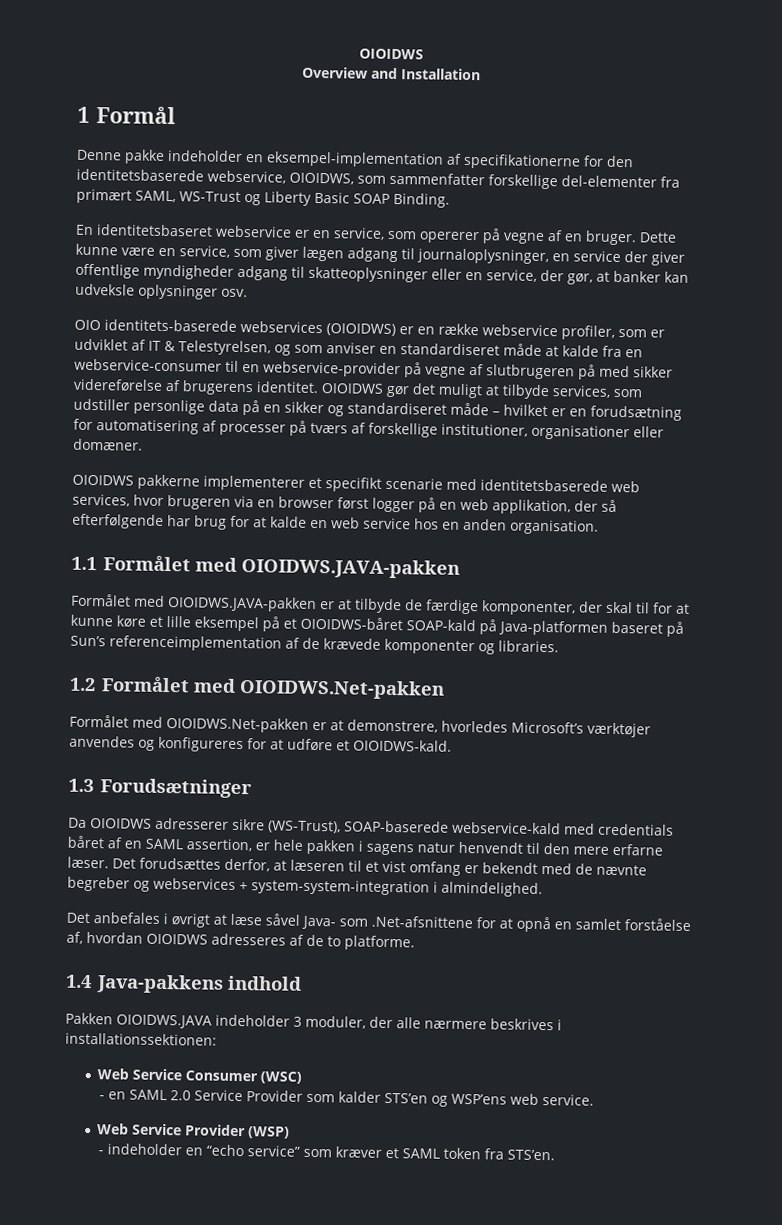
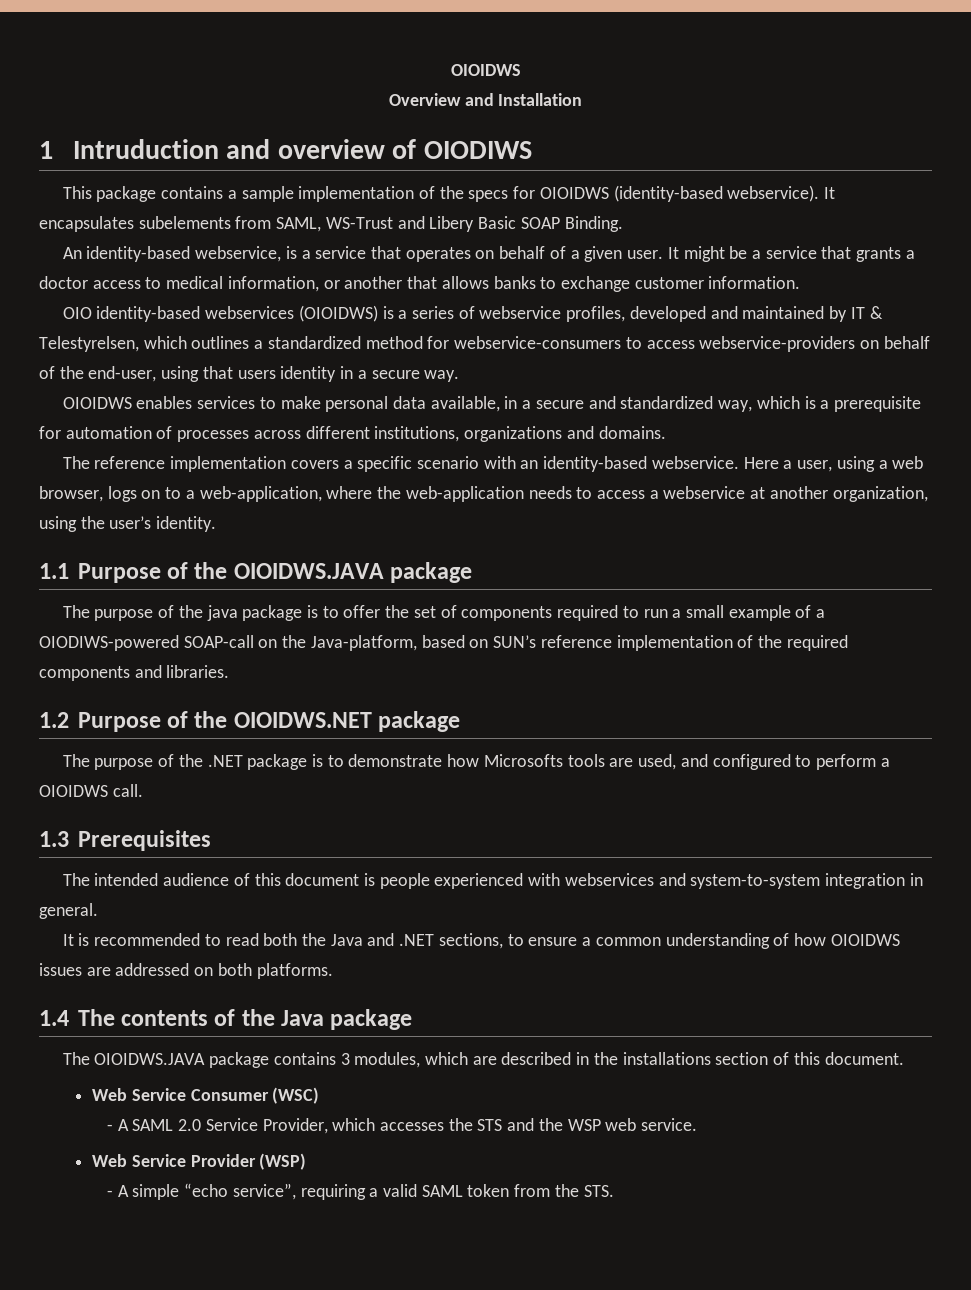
- 1 Formål
- Denne pakke indeholder en eksempel-implementation af specifikationerne for den identitetsbaserede webservice, OIOIDWS, som sammenfatter forskellige del-elementer fra primært SAML, WS-Trust og Liberty Basic SOAP Binding.
- En identitetsbaseret webservice er en service, som opererer på vegne af en bruger. Dette kunne være en service, som giver lægen adgang til journaloplysninger, en service der giver offentlige myndigheder adgang til skatteoplysninger eller en service, der gør, at banker kan udveksle oplysninger osv.
+ 1 Intruduction and overview of OIODIWS
+ This package contains a sample implementation of the specs for OIOIDWS (identity-based webservice). It encapsulates subelements from SAML, WS-Trust and Libery Basic SOAP Binding.
+ An identity-based webservice, is a service that operates on behalf of a given user. It might be a service that grants a doctor access to medical information, or another that allows banks to exchange customer information.
- OIO identitets-baserede webservices (OIOIDWS) er en række webservice profiler, som er udviklet af IT & Telestyrelsen, og som anviser en standardiseret måde at kalde fra en webservice-consumer til en webservice-provider på vegne af slutbrugeren på med sikker videreførelse af brugerens identitet. OIOIDWS gør det muligt at tilbyde services, som udstiller personlige data på en sikker og standardiseret måde – hvilket er en forudsætning for automatisering af processer på tværs af forskellige institutioner, organisationer eller domæner.
- OIOIDWS pakkerne implementerer et specifikt scenarie med identitetsbaserede web services, hvor brugeren via en browser først logger på en web applikation, der så efterfølgende har brug for at kalde en web service hos en anden organisation.
- 1.1 Formålet med OIOIDWS.JAVA-pakken
- Formålet med OIOIDWS.JAVA-pakken er at tilbyde de færdige komponenter, der skal til for at kunne køre et lille eksempel på et OIOIDWS-båret SOAP-kald på Java-platformen baseret på Sun’s referenceimplementation af de krævede komponenter og libraries.
- 1.2 Formålet med OIOIDWS.Net-pakken
- Formålet med OIOIDWS.Net-pakken er at demonstrere, hvorledes Microsoft’s værktøjer anvendes og konfigureres for at udføre et OIOIDWS-kald.
- 1.3 Forudsætninger
- Da OIOIDWS adresserer sikre (WS-Trust), SOAP-baserede webservice-kald med credentials båret af en SAML assertion, er hele pakken i sagens natur henvendt til den mere erfarne læser. Det forudsættes derfor, at læseren til et vist omfang er bekendt med de nævnte begreber og webservices + system-system-integration i almindelighed.
- Det anbefales i øvrigt at læse såvel Java- som .Net-afsnittene for at opnå en samlet forståelse af, hvordan OIOIDWS adresseres af de to platforme.
- 1.4 Java-pakkens indhold
- Pakken OIOIDWS.JAVA indeholder 3 moduler, der alle nærmere beskrives i installationssektionen:
+ OIO identity-based webservices (OIOIDWS) is a series of webservice profiles, developed and maintained by IT & Telestyrelsen, which outlines a standardized method for webservice-consumers to access webservice-providers on behalf of the end-user, using that users identity in a secure way.
+ OIOIDWS enables services to make personal data available, in a secure and standardized way, which is a prerequisite for automation of processes across different institutions, organizations and domains.
+ The reference implementation covers a specific scenario with an identity-based webservice. Here a user, using a web browser, logs on to a web-application, where the web-application needs to access a webservice at another organization, using the user’s identity.
+ 1.1 Purpose of the OIOIDWS.JAVA package
+ The purpose of the java package is to offer the set of components required to run a small example of a OIODIWS-powered SOAP-call on the Java-platform, based on SUN’s reference implementation of the required components and libraries.
+ 1.2 Purpose of the OIOIDWS.NET package
+ The purpose of the .NET package is to demonstrate how Microsofts tools are used, and configured to perform a OIOIDWS call.
+ 1.3 Prerequisites
+ The intended audience of this document is people experienced with webservices and system-to-system integration in general.
+ It is recommended to read both the Java and .NET sections, to ensure a common understanding of how OIOIDWS issues are addressed on both platforms.
+ 1.4 The contents of the Java package
+ The OIOIDWS.JAVA package contains 3 modules, which are described in the installations section of this document.
- - en SAML 2.0 Service Provider som kalder STS’en og WSP’ens web service.
+ - A SAML 2.0 Service Provider, which accesses the STS and the WSP web service.
- - indeholder en “echo service” som kræver et SAML token fra STS’en.
+ - A simple “echo service”, requiring a valid SAML token from the STS.

